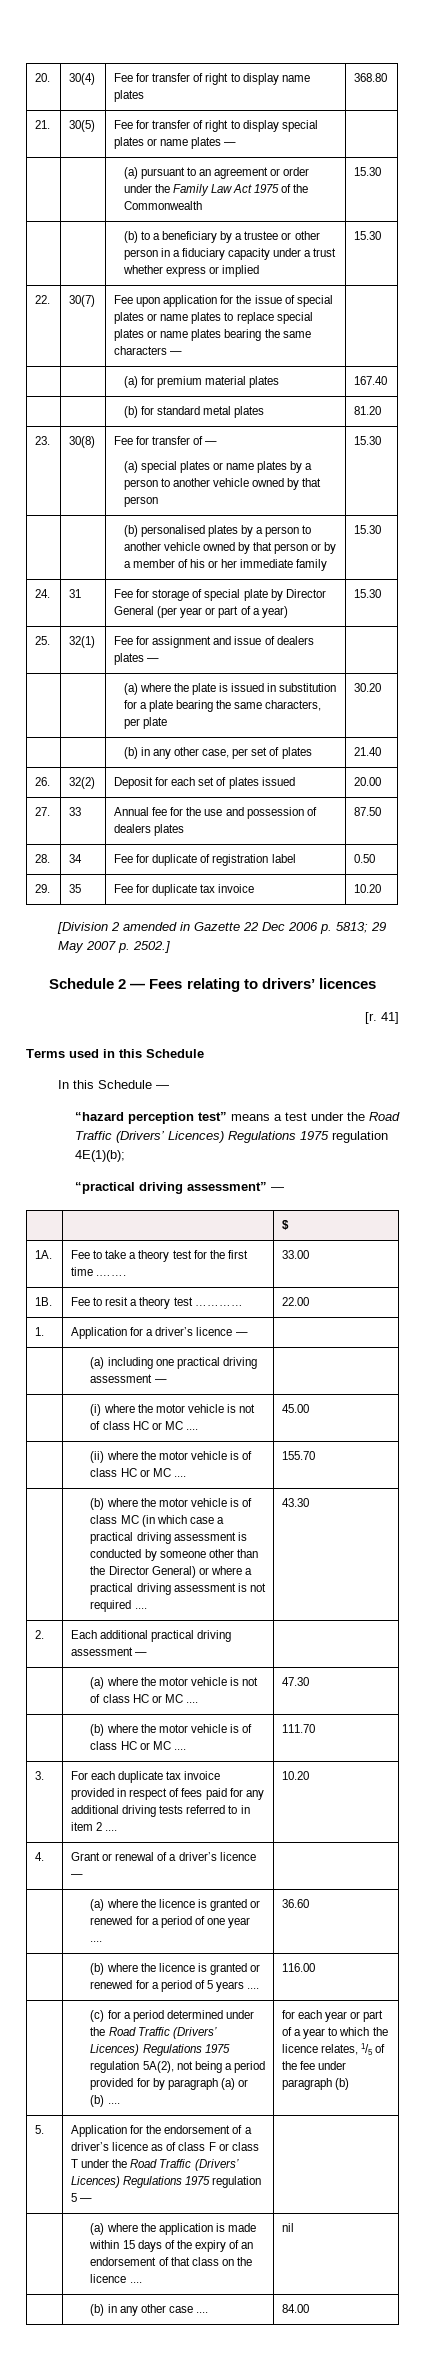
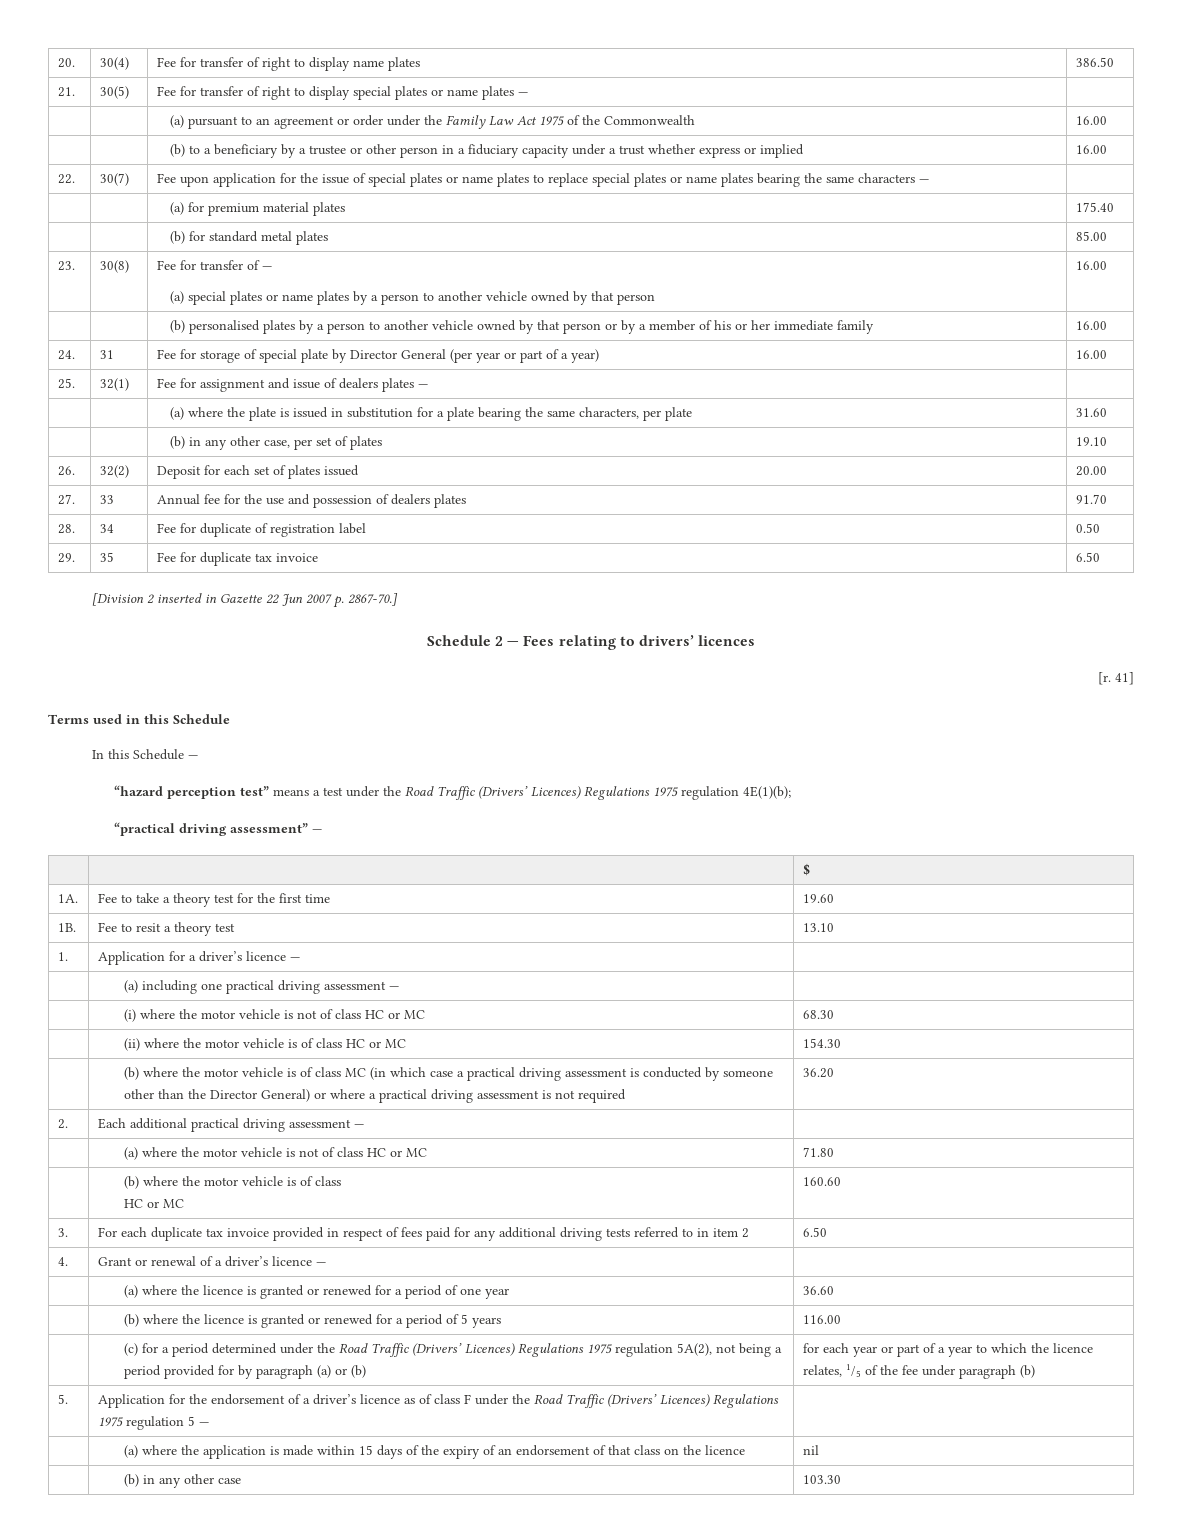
- 20. | 30(4) | Fee for transfer of right to display name plates | 368.80
+ 20. | 30(4) | Fee for transfer of right to display name plates | 386.50
- | | (a) pursuant to an agreement or order under the Family Law Act 1975 of the Commonwealth | 15.30
+ | | (a) pursuant to an agreement or order under the Family Law Act 1975 of the Commonwealth | 16.00
- | | (b) to a beneficiary by a trustee or other person in a fiduciary capacity under a trust whether express or implied | 15.30
+ | | (b) to a beneficiary by a trustee or other person in a fiduciary capacity under a trust whether express or implied | 16.00
- | | (a) for premium material plates | 167.40
+ | | (a) for premium material plates | 175.40
- | | (b) for standard metal plates | 81.20
+ | | (b) for standard metal plates | 85.00
  23. | 30(8) | Fee for transfer of —
- (a) special plates or name plates by a person to another vehicle owned by that person | 15.30
+ (a) special plates or name plates by a person to another vehicle owned by that person | 16.00
- | | (b) personalised plates by a person to another vehicle owned by that person or by a member of his or her immediate family | 15.30
+ | | (b) personalised plates by a person to another vehicle owned by that person or by a member of his or her immediate family | 16.00
- 24. | 31 | Fee for storage of special plate by Director General (per year or part of a year) | 15.30
+ 24. | 31 | Fee for storage of special plate by Director General (per year or part of a year) | 16.00
- | | (a) where the plate is issued in substitution for a plate bearing the same characters, per plate | 30.20
+ | | (a) where the plate is issued in substitution for a plate bearing the same characters, per plate | 31.60
- | | (b) in any other case, per set of plates | 21.40
+ | | (b) in any other case, per set of plates | 19.10
- 27. | 33 | Annual fee for the use and possession of dealers plates | 87.50
+ 27. | 33 | Annual fee for the use and possession of dealers plates | 91.70
- 29. | 35 | Fee for duplicate tax invoice | 10.20
+ 29. | 35 | Fee for duplicate tax invoice | 6.50
- [Division 2 amended in Gazette 22 Dec 2006 p. 5813; 29 May 2007 p. 2502.]
+ [Division 2 inserted in Gazette 22 Jun 2007 p. 2867-70.]
- 1A. | Fee to take a theory test for the first time .……. | 33.00
+ 1A. | Fee to take a theory test for the first time | 19.60
- 1B. | Fee to resit a theory test ………… | 22.00
+ 1B. | Fee to resit a theory test | 13.10
- | (i) where the motor vehicle is not of class HC or MC .... | 45.00
+ | (i) where the motor vehicle is not of class HC or MC | 68.30
- | (ii) where the motor vehicle is of class HC or MC .... | 155.70
+ | (ii) where the motor vehicle is of class HC or MC | 154.30
- | (b) where the motor vehicle is of class MC (in which case a practical driving assessment is conducted by someone other than the Director General) or where a practical driving assessment is not required .... | 43.30
+ | (b) where the motor vehicle is of class MC (in which case a practical driving assessment is conducted by someone other than the Director General) or where a practical driving assessment is not required | 36.20
- | (a) where the motor vehicle is not of class HC or MC .... | 47.30
- | (b) where the motor vehicle is of class HC or MC .... | 111.70
+ | (a) where the motor vehicle is not of class HC or MC | 71.80
+ | (b) where the motor vehicle is of class
+ HC or MC | 160.60
- 3. | For each duplicate tax invoice provided in respect of fees paid for any additional driving tests referred to in item 2 .... | 10.20
+ 3. | For each duplicate tax invoice provided in respect of fees paid for any additional driving tests referred to in item 2 | 6.50
- | (a) where the licence is granted or renewed for a period of one year .... | 36.60
+ | (a) where the licence is granted or renewed for a period of one year | 36.60
- | (b) where the licence is granted or renewed for a period of 5 years .... | 116.00
+ | (b) where the licence is granted or renewed for a period of 5 years | 116.00
- (c) for a period determined under the Road Traffic (Drivers’ Licences) Regulations 1975 regulation 5A(2), not being a period provided for by paragraph (a) or (b) ....
+ (c) for a period determined under the Road Traffic (Drivers’ Licences) Regulations 1975 regulation 5A(2), not being a period provided for by paragraph (a) or (b)
- 5. | Application for the endorsement of a driver’s licence as of class F or class T under the Road Traffic (Drivers’ Licences) Regulations 1975 regulation 5 — |
+ 5. | Application for the endorsement of a driver’s licence as of class F under the Road Traffic (Drivers’ Licences) Regulations 1975 regulation 5 — |
- | (a) where the application is made within 15 days of the expiry of an endorsement of that class on the licence .... | nil
+ | (a) where the application is made within 15 days of the expiry of an endorsement of that class on the licence | nil
- | (b) in any other case .... | 84.00
+ | (b) in any other case | 103.30

